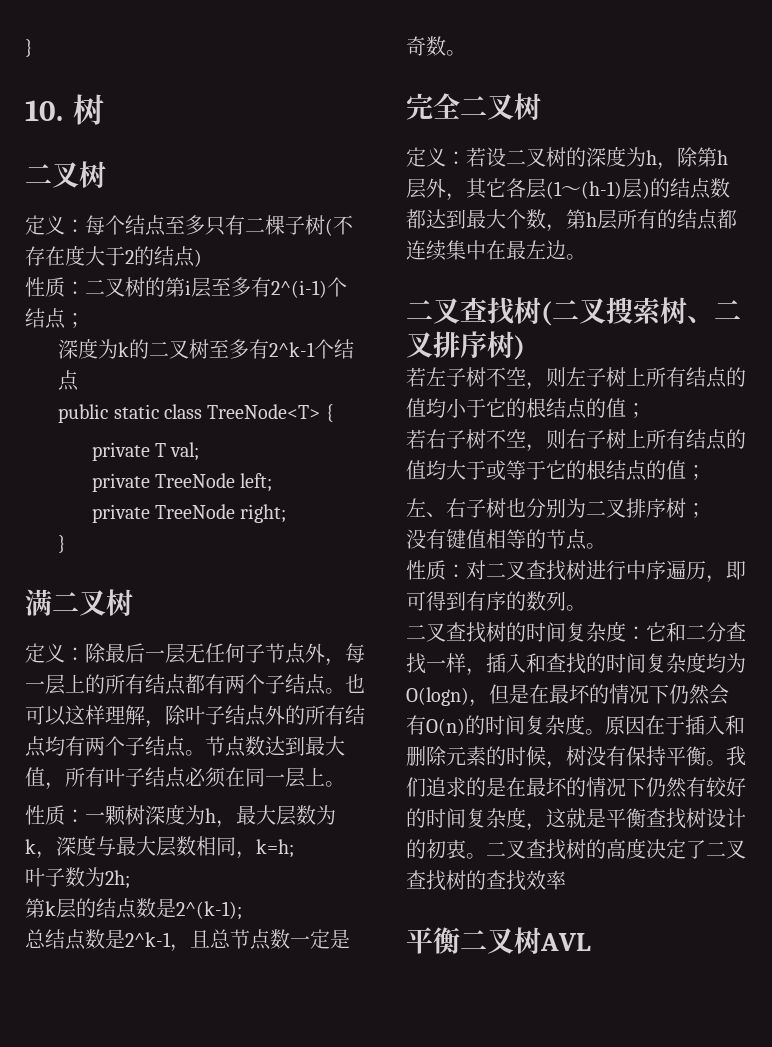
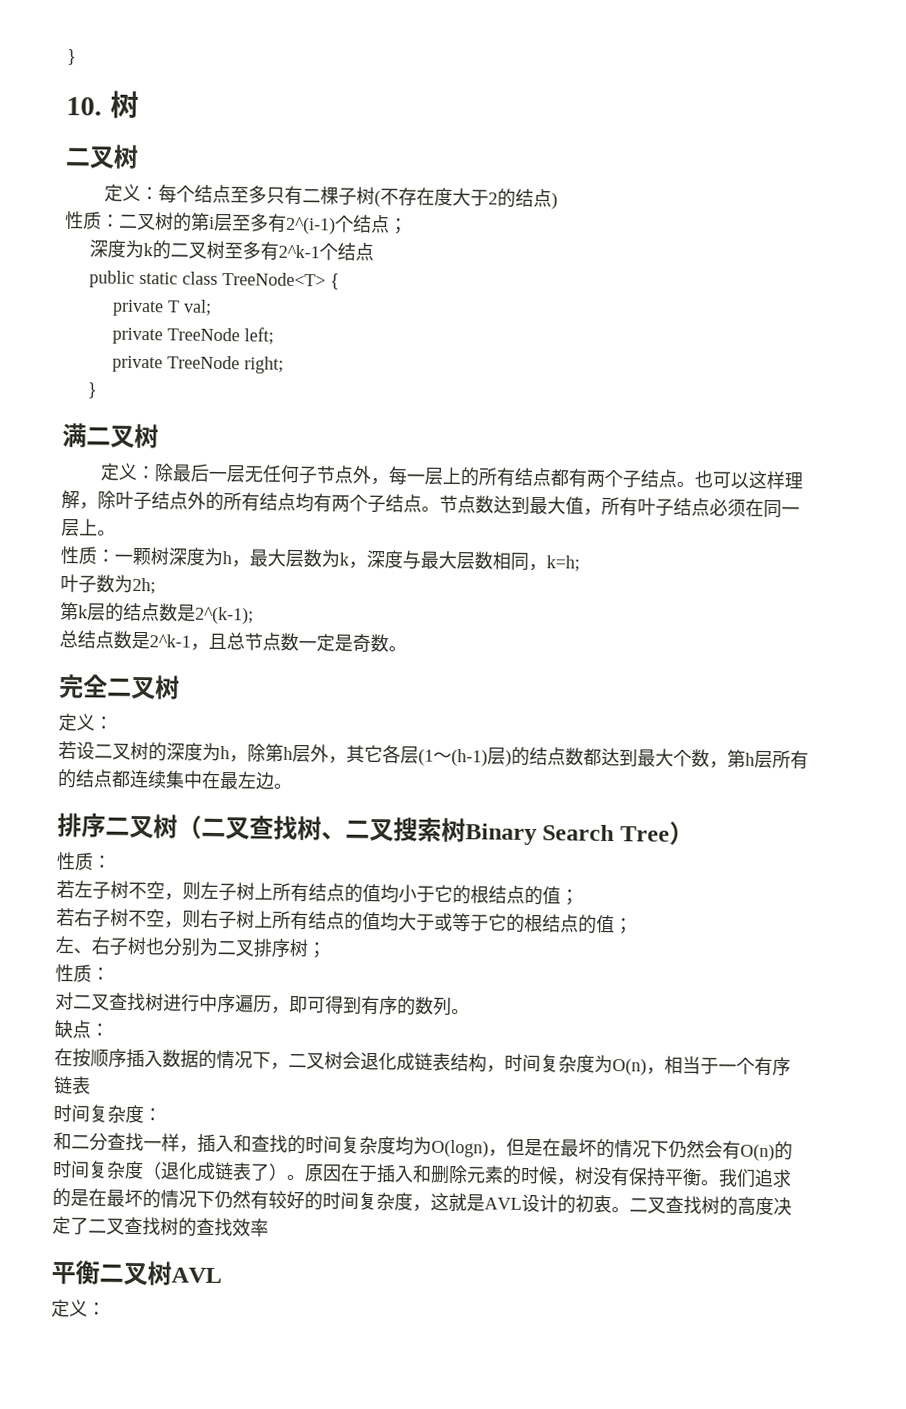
  完全二叉树
- 定义：若设二叉树的深度为h，除第h层外，其它各层(1～(h-1)层)的结点数都达到最大个数，第h层所有的结点都连续集中在最左边。
+ 定义：
+ 若设二叉树的深度为h，除第h层外，其它各层(1～(h-1)层)的结点数都达到最大个数，第h层所有的结点都连续集中在最左边。
- 二叉查找树(二叉搜索树、二叉排序树)
+ 排序二叉树（二叉查找树、二叉搜索树Binary Search Tree）
+ 性质：
  左、右子树也分别为二叉排序树；
- 没有键值相等的节点。
- 性质：对二叉查找树进行中序遍历，即可得到有序的数列。
+ 性质：
+ 对二叉查找树进行中序遍历，即可得到有序的数列。
- 二叉查找树的时间复杂度：它和二分查找一样，插入和查找的时间复杂度均为O(logn)，但是在最坏的情况下仍然会有O(n)的时间复杂度。
+ 缺点：
+ 在按顺序插入数据的情况下，二叉树会退化成链表结构，时间复杂度为O(n)，相当于一个有序链表
+ 时间复杂度：
+ 和二分查找一样，插入和查找的时间复杂度均为O(logn)，但是在最坏的情况下仍然会有O(n)的时间复杂度（退化成链表了）。
- 我们追求的是在最坏的情况下仍然有较好的时间复杂度，这就是平衡查找树设计的初衷。
+ 我们追求的是在最坏的情况下仍然有较好的时间复杂度，这就是AVL设计的初衷。
  平衡二叉树AVL
+ 定义：

